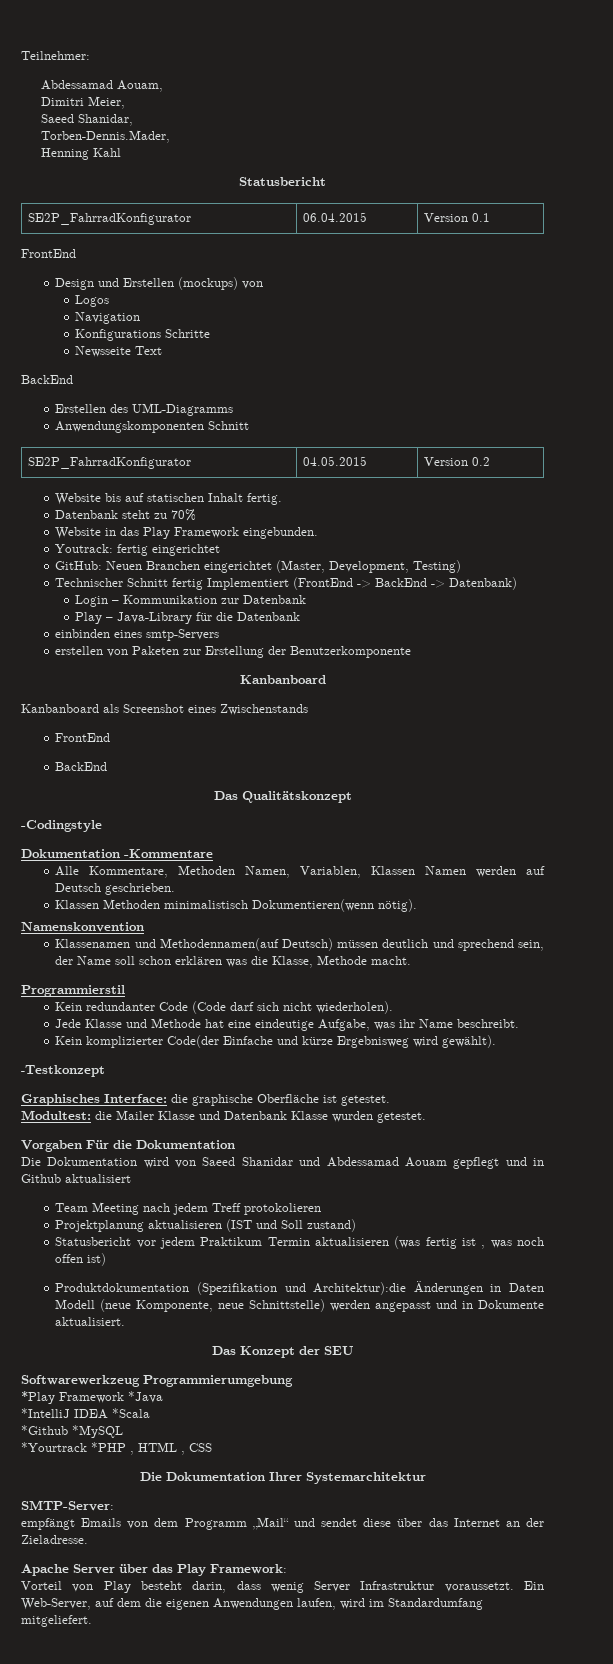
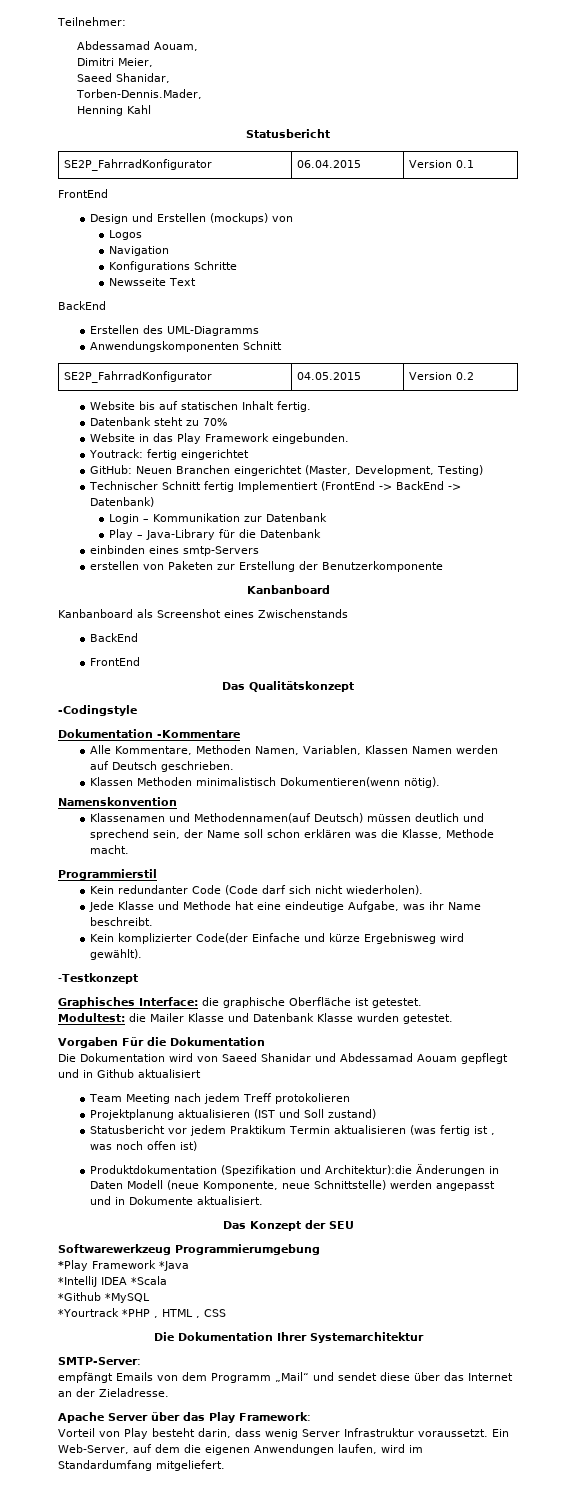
  Kanbanboard als Screenshot eines Zwischenstands
+ BackEnd
  FrontEnd
- BackEnd

